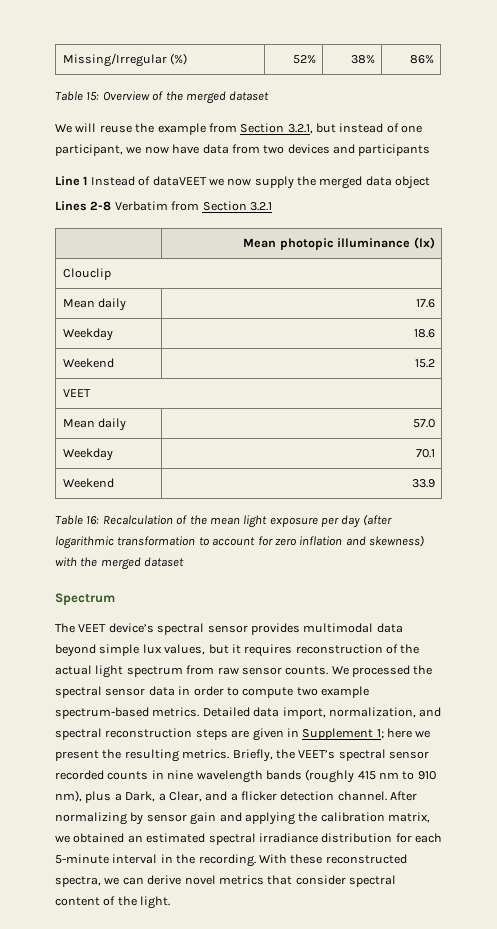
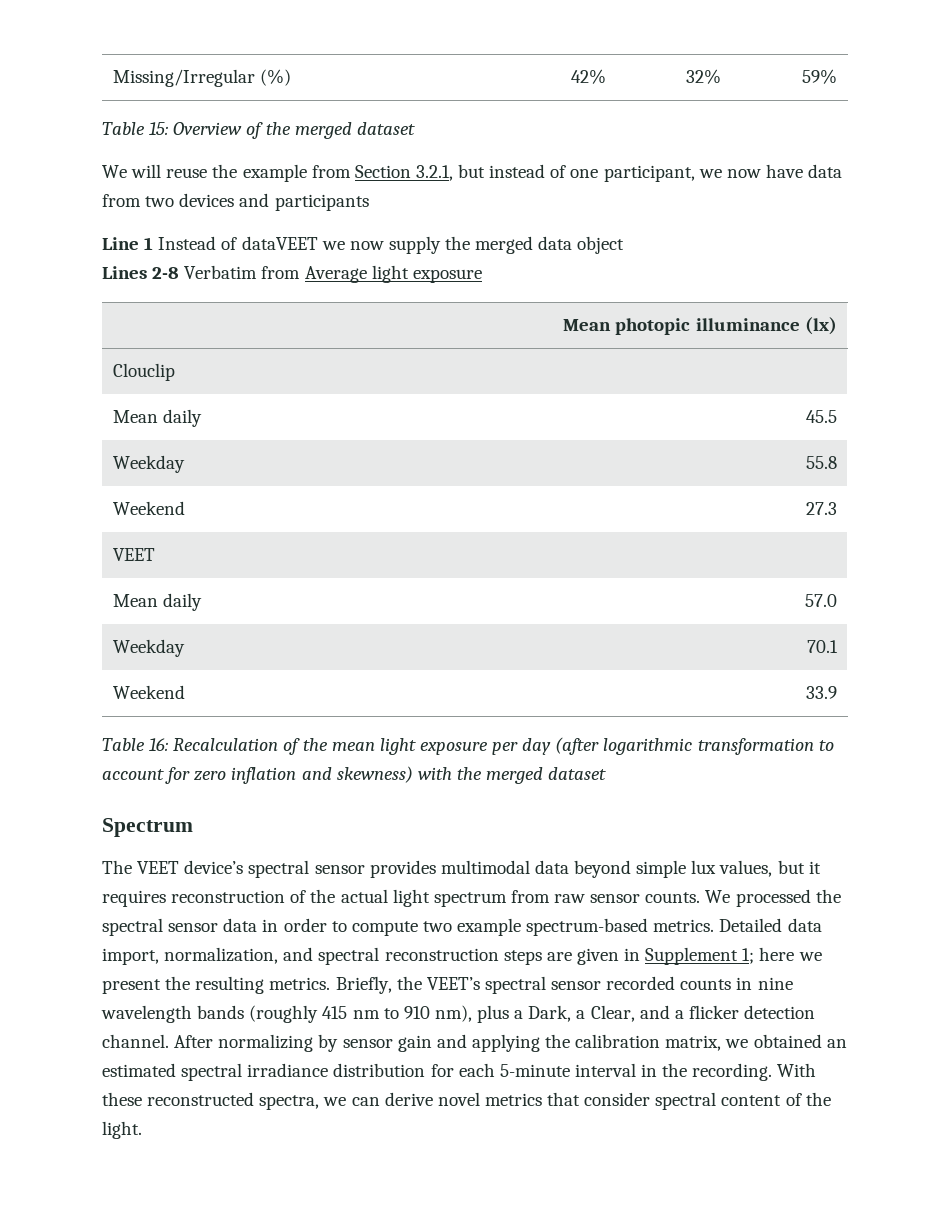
- Missing/Irregular (%) | 52% | 38% | 86%
+ Missing/Irregular (%) | 42% | 32% | 59%
- Lines 2-8 Verbatim from Section 3.2.1
+ Lines 2-8 Verbatim from Average light exposure
- Mean daily | 17.6
- Weekday | 18.6
- Weekend | 15.2
+ Mean daily | 45.5
+ Weekday | 55.8
+ Weekend | 27.3

